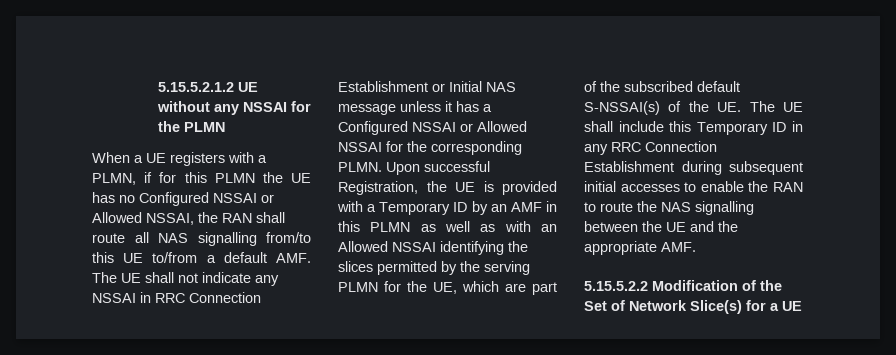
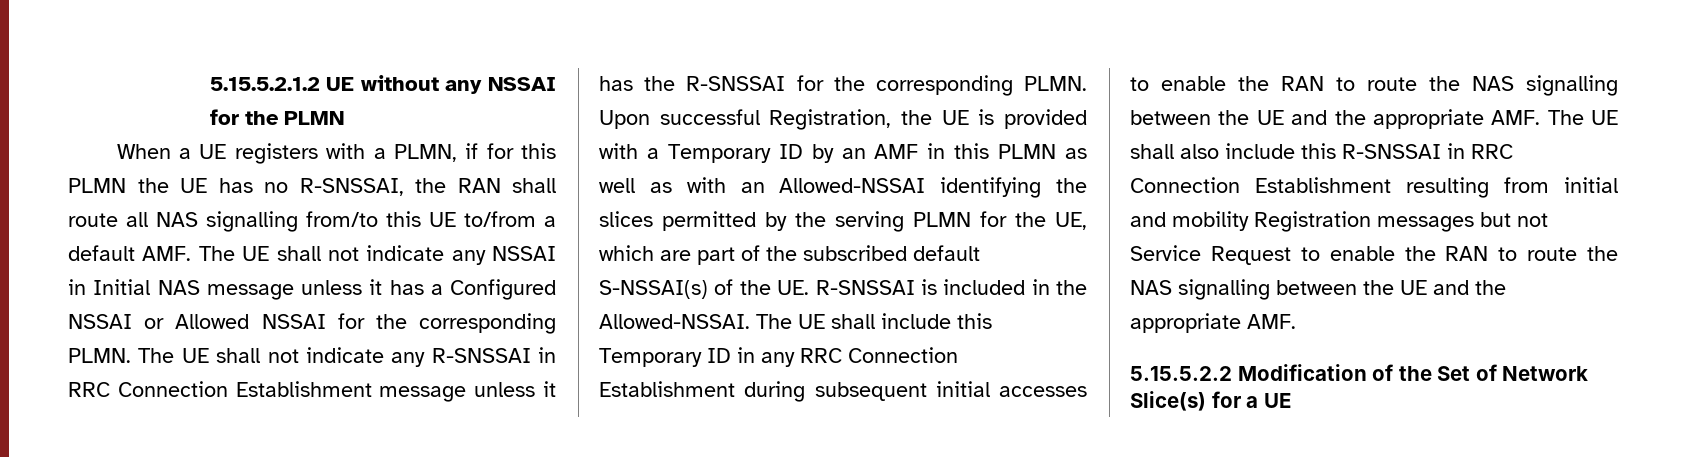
- When a UE registers with a PLMN, if for this PLMN the UE has no Configured NSSAI or Allowed NSSAI, the RAN shall route all NAS signalling from/to this UE to/from a default AMF. The UE shall not indicate any NSSAI in RRC Connection Establishment or Initial NAS message unless it has a Configured NSSAI or Allowed NSSAI for the corresponding PLMN.
+ When a UE registers with a PLMN, if for this PLMN the UE has no R-SNSSAI, the RAN shall route all NAS signalling from/to this UE to/from a default AMF. The UE shall not indicate any NSSAI in Initial NAS message unless it has a Configured NSSAI or Allowed NSSAI for the corresponding PLMN.
+ The UE shall not indicate any R-SNSSAI in RRC Connection Establishment message unless it has the R-SNSSAI for the corresponding PLMN.
- Upon successful Registration, the UE is provided with a Temporary ID by an AMF in this PLMN as well as with an Allowed NSSAI identifying the slices permitted by the serving PLMN for the UE, which are part of the subscribed default S-NSSAI(s) of the UE. The UE shall include this Temporary ID in any RRC Connection Establishment during subsequent initial accesses to enable the RAN to route the NAS signalling between the UE and the appropriate AMF.
+ Upon successful Registration, the UE is provided with a Temporary ID by an AMF in this PLMN as well as with an Allowed-NSSAI identifying the slices permitted by the serving PLMN for the UE, which are part of the subscribed default S-NSSAI(s) of the UE. R-SNSSAI is included in the Allowed-NSSAI. The UE shall include this Temporary ID in any RRC Connection Establishment during subsequent initial accesses to enable the RAN to route the NAS signalling between the UE and the appropriate AMF. The UE shall also include this R-SNSSAI in RRC Connection Establishment resulting from initial and mobility Registration messages but not Service Request to enable the RAN to route the NAS signalling between the UE and the appropriate AMF.

